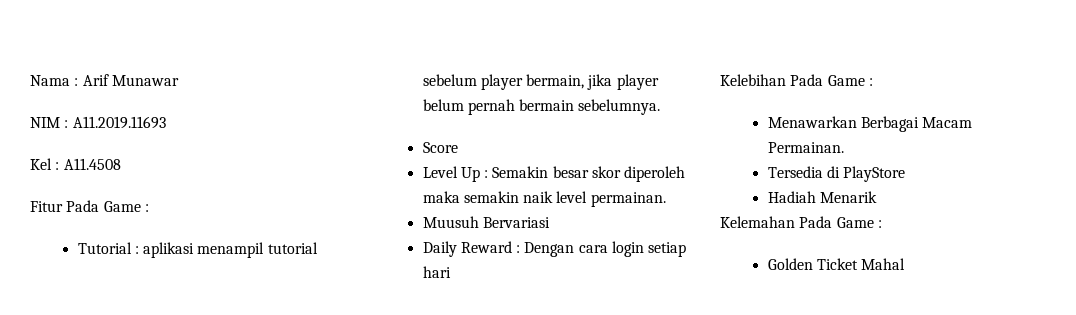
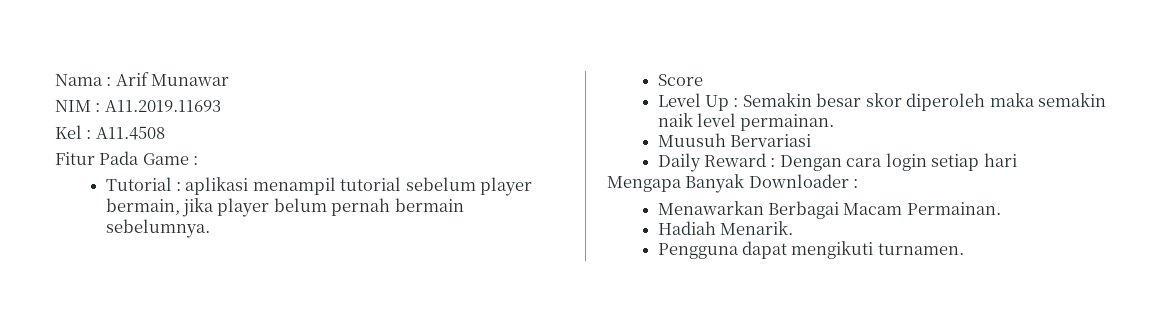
- Kelebihan Pada Game :
+ Mengapa Banyak Downloader :
- Tersedia di PlayStore
- Hadiah Menarik
- Kelemahan Pada Game :
- Golden Ticket Mahal
+ Hadiah Menarik.
+ Pengguna dapat mengikuti turnamen.

